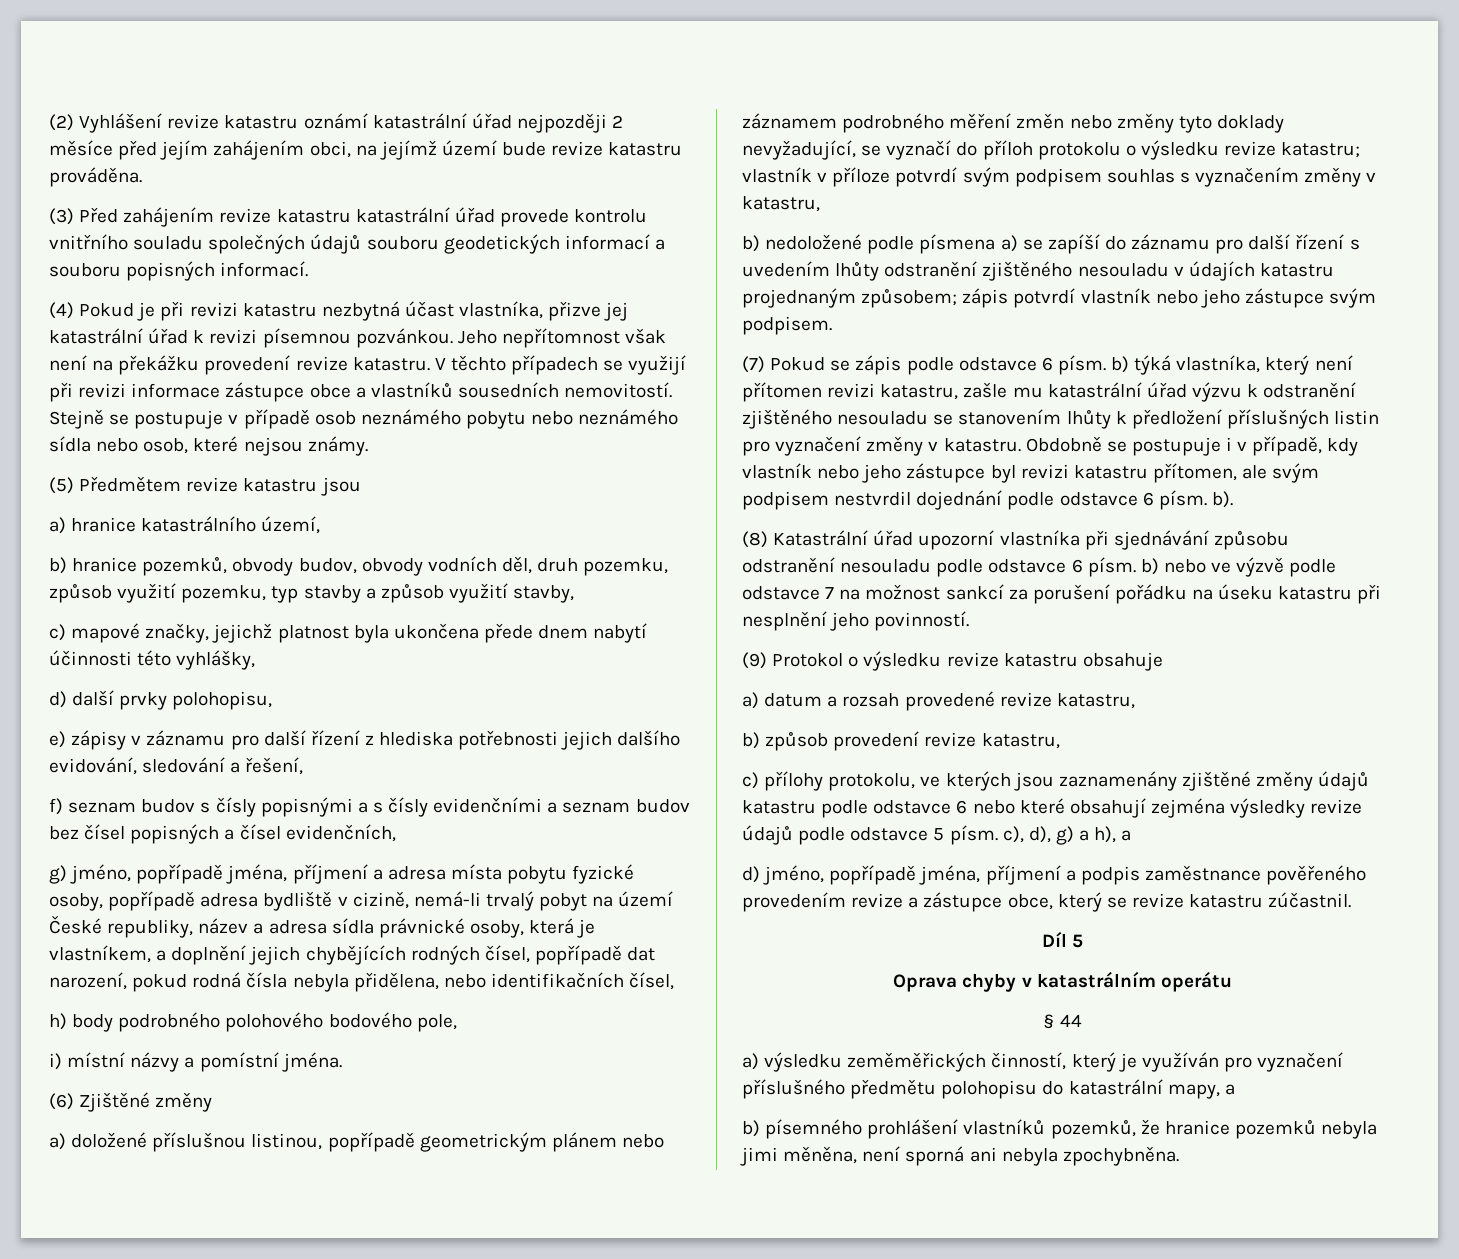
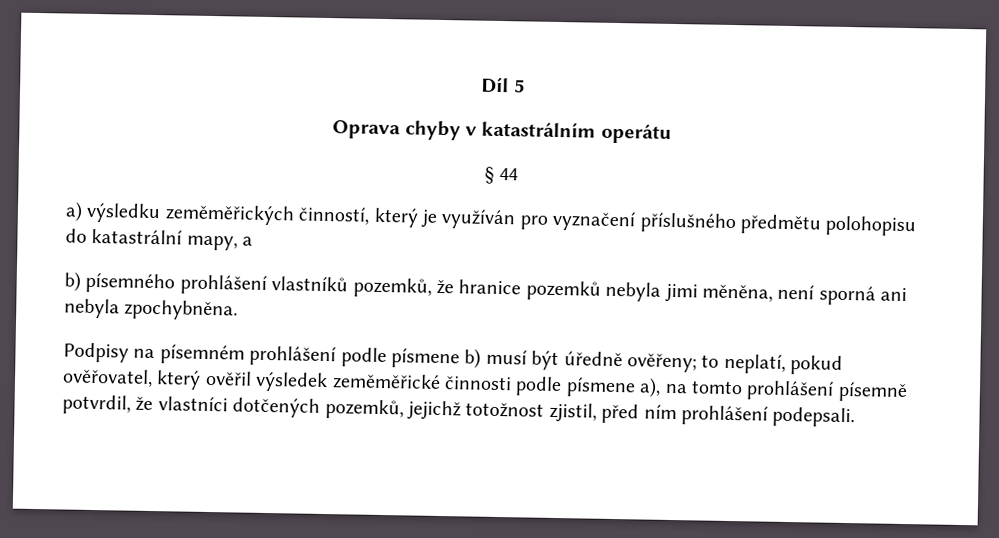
- (2) Vyhlášení revize katastru oznámí katastrální úřad nejpozději 2 měsíce před jejím zahájením obci, na jejímž území bude revize katastru prováděna.
- (3) Před zahájením revize katastru katastrální úřad provede kontrolu vnitřního souladu společných údajů souboru geodetických informací a souboru popisných informací.
- (4) Pokud je při revizi katastru nezbytná účast vlastníka, přizve jej katastrální úřad k revizi písemnou pozvánkou. Jeho nepřítomnost však není na překážku provedení revize katastru. V těchto případech se využijí při revizi informace zástupce obce a vlastníků sousedních nemovitostí. Stejně se postupuje v případě osob neznámého pobytu nebo neznámého sídla nebo osob, které nejsou známy.
- (5) Předmětem revize katastru jsou
- a) hranice katastrálního území,
- b) hranice pozemků, obvody budov, obvody vodních děl, druh pozemku, způsob využití pozemku, typ stavby a způsob využití stavby,
- c) mapové značky, jejichž platnost byla ukončena přede dnem nabytí účinnosti této vyhlášky,
- d) další prvky polohopisu,
- e) zápisy v záznamu pro další řízení z hlediska potřebnosti jejich dalšího evidování, sledování a řešení,
- f) seznam budov s čísly popisnými a s čísly evidenčními a seznam budov bez čísel popisných a čísel evidenčních,
- g) jméno, popřípadě jména, příjmení a adresa místa pobytu fyzické osoby, popřípadě adresa bydliště v cizině, nemá-li trvalý pobyt na území České republiky, název a adresa sídla právnické osoby, která je vlastníkem, a doplnění jejich chybějících rodných čísel, popřípadě dat narození, pokud rodná čísla nebyla přidělena, nebo identifikačních čísel,
- h) body podrobného polohového bodového pole,
- i) místní názvy a pomístní jména.
- (6) Zjištěné změny
- a) doložené příslušnou listinou, popřípadě geometrickým plánem nebo záznamem podrobného měření změn nebo změny tyto doklady nevyžadující, se vyznačí do příloh protokolu o výsledku revize katastru; vlastník v příloze potvrdí svým podpisem souhlas s vyznačením změny v katastru,
- b) nedoložené podle písmena a) se zapíší do záznamu pro další řízení s uvedením lhůty odstranění zjištěného nesouladu v údajích katastru projednaným způsobem; zápis potvrdí vlastník nebo jeho zástupce svým podpisem.
- (7) Pokud se zápis podle odstavce 6 písm. b) týká vlastníka, který není přítomen revizi katastru, zašle mu katastrální úřad výzvu k odstranění zjištěného nesouladu se stanovením lhůty k předložení příslušných listin pro vyznačení změny v katastru. Obdobně se postupuje i v případě, kdy vlastník nebo jeho zástupce byl revizi katastru přítomen, ale svým podpisem nestvrdil dojednání podle odstavce 6 písm. b).
- (8) Katastrální úřad upozorní vlastníka při sjednávání způsobu odstranění nesouladu podle odstavce 6 písm. b) nebo ve výzvě podle odstavce 7 na možnost sankcí za porušení pořádku na úseku katastru při nesplnění jeho povinností.
- (9) Protokol o výsledku revize katastru obsahuje
- a) datum a rozsah provedené revize katastru,
- b) způsob provedení revize katastru,
- c) přílohy protokolu, ve kterých jsou zaznamenány zjištěné změny údajů katastru podle odstavce 6 nebo které obsahují zejména výsledky revize údajů podle odstavce 5 písm. c), d), g) a h), a
- d) jméno, popřípadě jména, příjmení a podpis zaměstnance pověřeného provedením revize a zástupce obce, který se revize katastru zúčastnil.
+ Podpisy na písemném prohlášení podle písmene b) musí být úředně ověřeny; to neplatí, pokud ověřovatel, který ověřil výsledek zeměměřické činnosti podle písmene a), na tomto prohlášení písemně potvrdil, že vlastníci dotčených pozemků, jejichž totožnost zjistil, před ním prohlášení podepsali.

